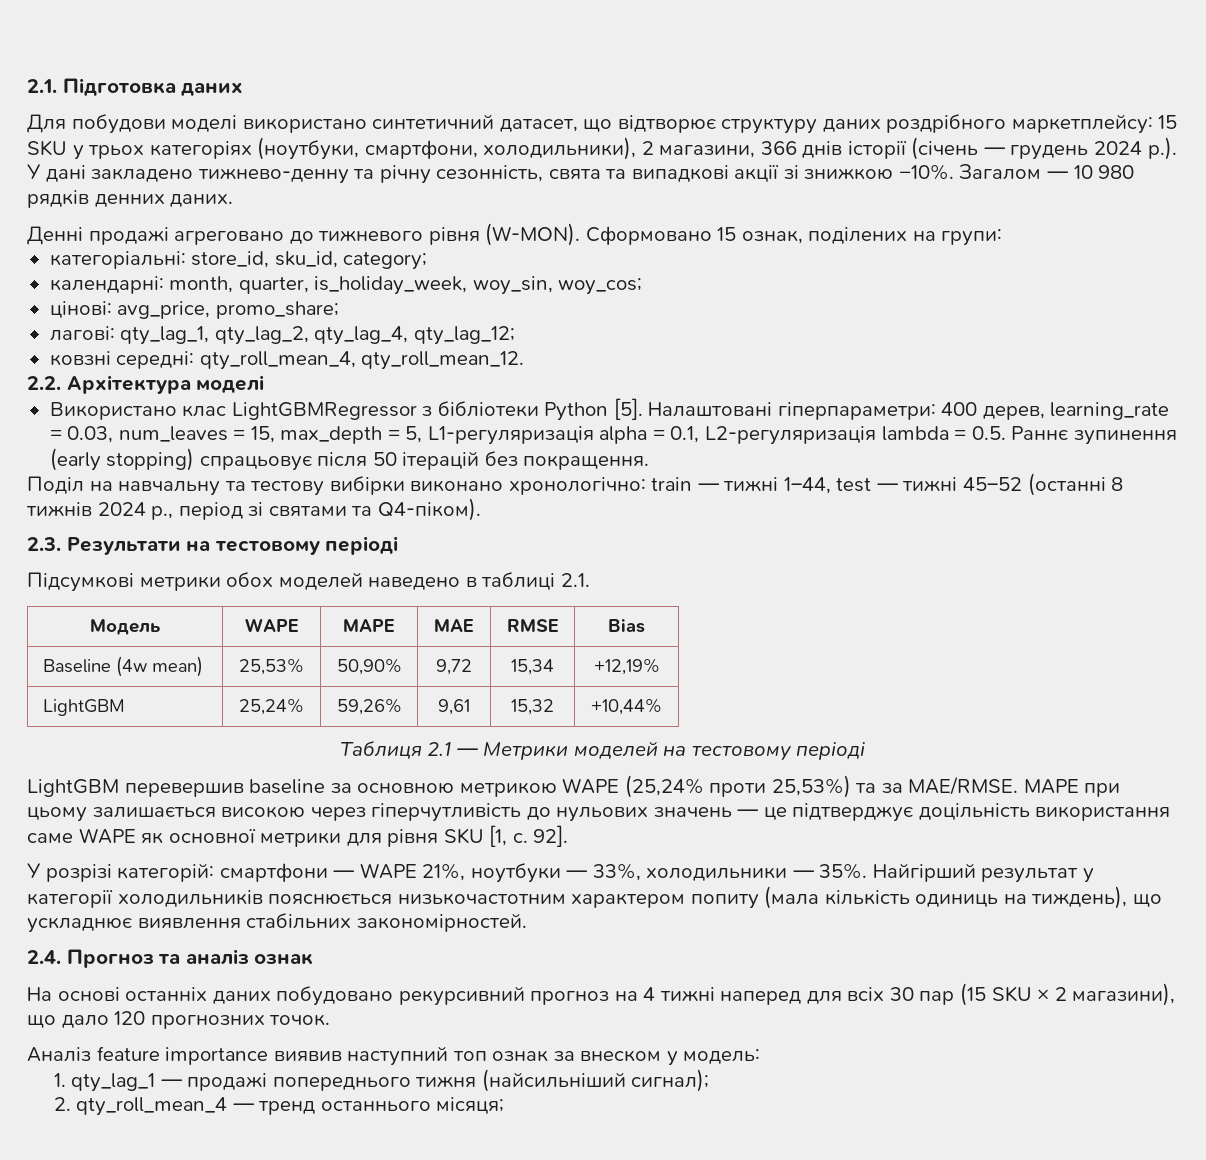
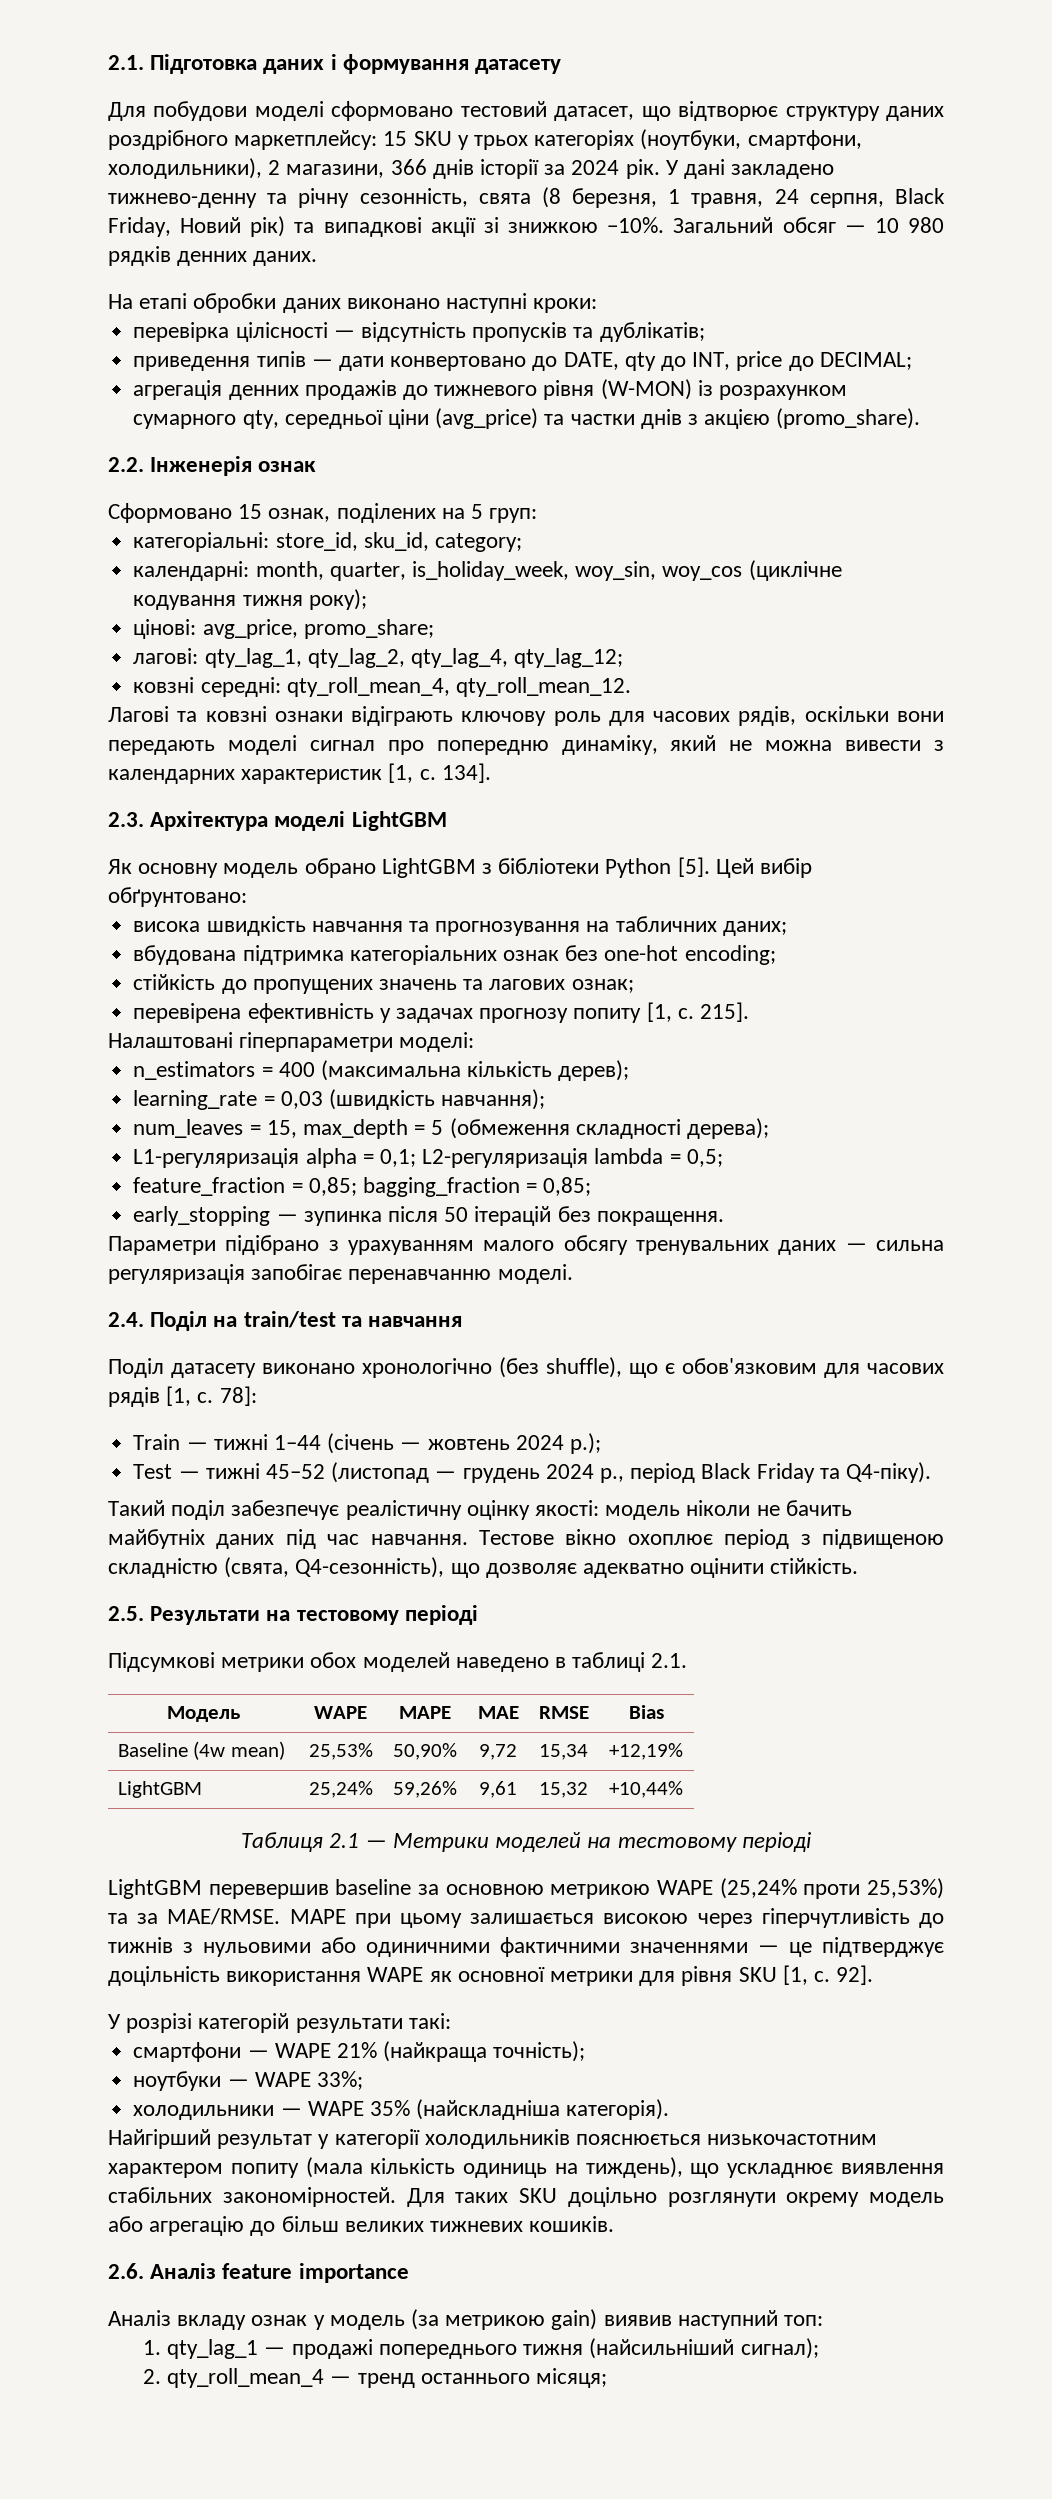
- 2.1. Підготовка даних
+ 2.1. Підготовка даних і формування датасету
- Для побудови моделі використано синтетичний датасет, що відтворює структуру даних роздрібного маркетплейсу: 15 SKU у трьох категоріях (ноутбуки, смартфони, холодильники), 2 магазини, 366 днів історії (січень — грудень 2024 р.). У дані закладено тижнево-денну та річну сезонність, свята та випадкові акції зі знижкою −10%.
+ Для побудови моделі сформовано тестовий датасет, що відтворює структуру даних роздрібного маркетплейсу: 15 SKU у трьох категоріях (ноутбуки, смартфони, холодильники), 2 магазини, 366 днів історії за 2024 рік. У дані закладено тижнево-денну та річну сезонність, свята (8 березня, 1 травня, 24 серпня, Black Friday, Новий рік) та випадкові акції зі знижкою −10%.
- Загалом — 10 980 рядків денних даних.
+ Загальний обсяг — 10 980 рядків денних даних.
- Денні продажі агреговано до тижневого рівня (W-MON). Сформовано 15 ознак, поділених на групи:
+ На етапі обробки даних виконано наступні кроки:
+ перевірка цілісності — відсутність пропусків та дублікатів;
+ приведення типів — дати конвертовано до DATE, qty до INT, price до DECIMAL;
+ агрегація денних продажів до тижневого рівня (W-MON) із розрахунком сумарного qty, середньої ціни (avg_price) та частки днів з акцією (promo_share).
+ 2.2. Інженерія ознак
+ Сформовано 15 ознак, поділених на 5 груп:
- календарні: month, quarter, is_holiday_week, woy_sin, woy_cos;
+ календарні: month, quarter, is_holiday_week, woy_sin, woy_cos (циклічне кодування тижня року);
- 2.2. Архітектура моделі
- Використано клас LightGBMRegressor з бібліотеки Python [5]. Налаштовані гіперпараметри: 400 дерев, learning_rate = 0.03, num_leaves = 15, max_depth = 5, L1-регуляризація alpha = 0.1, L2-регуляризація lambda = 0.5. Раннє зупинення (early stopping) спрацьовує після 50 ітерацій без покращення.
+ Лагові та ковзні ознаки відіграють ключову роль для часових рядів, оскільки вони передають моделі сигнал про попередню динаміку, який не можна вивести з календарних характеристик [1, с. 134].
+ 2.3. Архітектура моделі LightGBM
+ Як основну модель обрано LightGBM з бібліотеки Python [5]. Цей вибір обґрунтовано:
+ висока швидкість навчання та прогнозування на табличних даних;
+ вбудована підтримка категоріальних ознак без one-hot encoding;
+ стійкість до пропущених значень та лагових ознак;
+ перевірена ефективність у задачах прогнозу попиту [1, с. 215].
+ Налаштовані гіперпараметри моделі:
+ n_estimators = 400 (максимальна кількість дерев);
+ learning_rate = 0,03 (швидкість навчання);
+ num_leaves = 15, max_depth = 5 (обмеження складності дерева);
+ L1-регуляризація alpha = 0,1; L2-регуляризація lambda = 0,5;
+ feature_fraction = 0,85; bagging_fraction = 0,85;
+ early_stopping — зупинка після 50 ітерацій без покращення.
- Поділ на навчальну та тестову вибірки виконано хронологічно: train — тижні 1–44, test — тижні 45–52 (останні 8 тижнів 2024 р., період зі святами та Q4-піком).
- 2.3. Результати на тестовому періоді
+ Параметри підібрано з урахуванням малого обсягу тренувальних даних — сильна регуляризація запобігає перенавчанню моделі.
+ 2.4. Поділ на train/test та навчання
+ Поділ датасету виконано хронологічно (без shuffle), що є обов'язковим для часових рядів [1, с. 78]:
+ Train — тижні 1–44 (січень — жовтень 2024 р.);
+ Test — тижні 45–52 (листопад — грудень 2024 р., період Black Friday та Q4-піку).
+ Такий поділ забезпечує реалістичну оцінку якості: модель ніколи не бачить майбутніх даних під час навчання. Тестове вікно охоплює період з підвищеною складністю (свята, Q4-сезонність), що дозволяє адекватно оцінити стійкість.
+ 2.5. Результати на тестовому періоді
- MAPE при цьому залишається високою через гіперчутливість до нульових значень — це підтверджує доцільність використання саме WAPE як основної метрики для рівня SKU [1, с.
+ MAPE при цьому залишається високою через гіперчутливість до тижнів з нульовими або одиничними фактичними значеннями — це підтверджує доцільність використання WAPE як основної метрики для рівня SKU [1, с.
- У розрізі категорій: смартфони — WAPE 21%, ноутбуки — 33%, холодильники — 35%. Найгірший результат у категорії холодильників пояснюється низькочастотним характером попиту (мала кількість одиниць на тиждень), що ускладнює виявлення стабільних закономірностей.
- 2.4. Прогноз та аналіз ознак
- На основі останніх даних побудовано рекурсивний прогноз на 4 тижні наперед для всіх 30 пар (15 SKU × 2 магазини), що дало 120 прогнозних точок.
- Аналіз feature importance виявив наступний топ ознак за внеском у модель:
+ У розрізі категорій результати такі:
+ смартфони — WAPE 21% (найкраща точність);
+ ноутбуки — WAPE 33%;
+ холодильники — WAPE 35% (найскладніша категорія).
+ Найгірший результат у категорії холодильників пояснюється низькочастотним характером попиту (мала кількість одиниць на тиждень), що ускладнює виявлення стабільних закономірностей. Для таких SKU доцільно розглянути окрему модель або агрегацію до більш великих тижневих кошиків.
+ 2.6. Аналіз feature importance
+ Аналіз вкладу ознак у модель (за метрикою gain) виявив наступний топ:

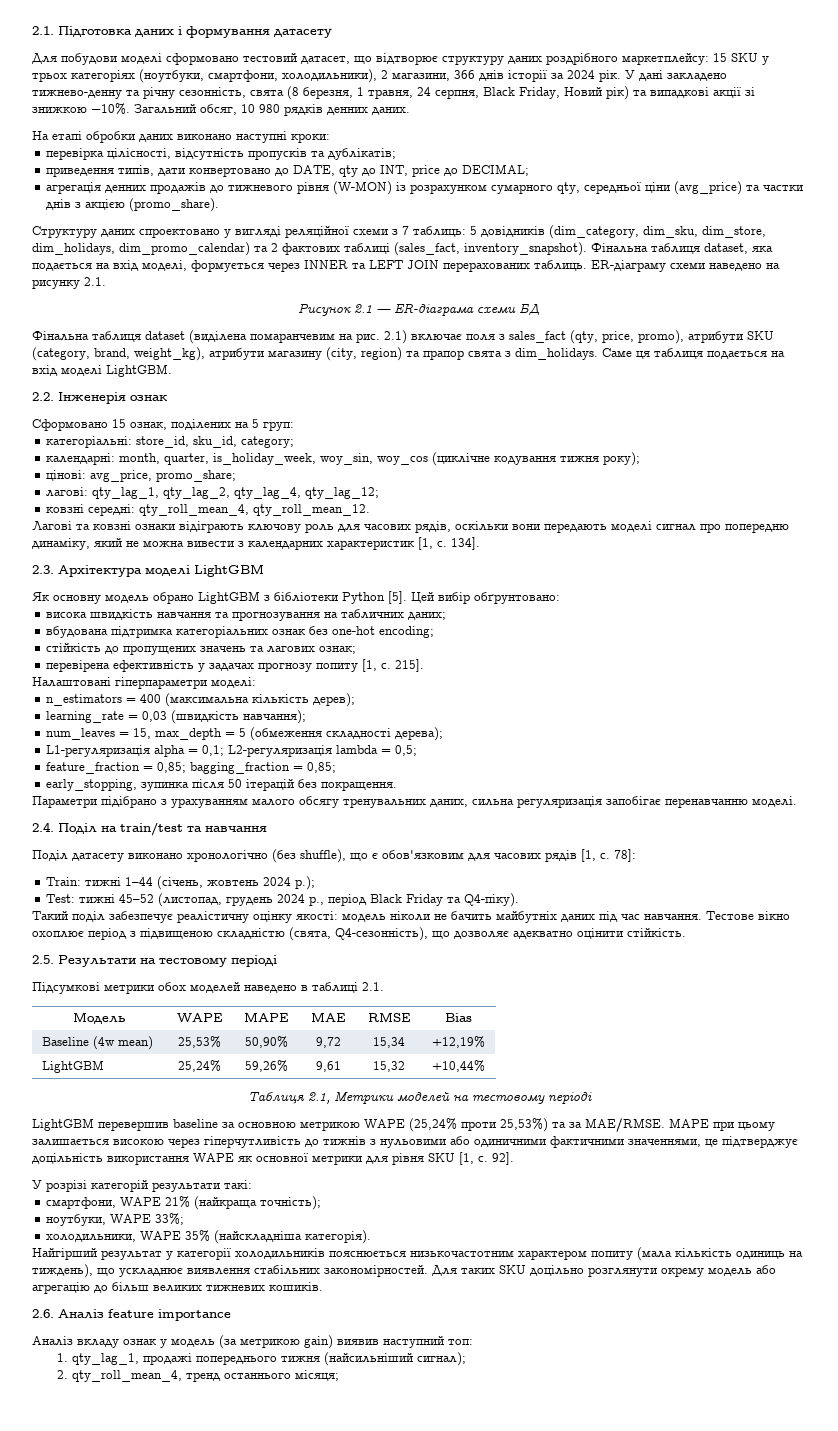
- Загальний обсяг — 10 980 рядків денних даних.
+ Загальний обсяг, 10 980 рядків денних даних.
- перевірка цілісності — відсутність пропусків та дублікатів;
+ перевірка цілісності, відсутність пропусків та дублікатів;
- приведення типів — дати конвертовано до DATE, qty до INT, price до DECIMAL;
+ приведення типів, дати конвертовано до DATE, qty до INT, price до DECIMAL;
+ Структуру даних спроектовано у вигляді реляційної схеми з 7 таблиць: 5 довідників (dim_category, dim_sku, dim_store, dim_holidays, dim_promo_calendar) та 2 фактових таблиці (sales_fact, inventory_snapshot). Фінальна таблиця dataset, яка подається на вхід моделі, формується через INNER та LEFT JOIN перерахованих таблиць. ER-діаграму схеми наведено на рисунку 2.1.
+ Рисунок 2.1 — ER-діаграма схеми БД
+ Фінальна таблиця dataset (виділена помаранчевим на рис. 2.1) включає поля з sales_fact (qty, price, promo), атрибути SKU (category, brand, weight_kg), атрибути магазину (city, region) та прапор свята з dim_holidays. Саме ця таблиця подається на вхід моделі LightGBM.
- early_stopping — зупинка після 50 ітерацій без покращення.
+ early_stopping, зупинка після 50 ітерацій без покращення.
- Параметри підібрано з урахуванням малого обсягу тренувальних даних — сильна регуляризація запобігає перенавчанню моделі.
+ Параметри підібрано з урахуванням малого обсягу тренувальних даних, сильна регуляризація запобігає перенавчанню моделі.
- Train — тижні 1–44 (січень — жовтень 2024 р.);
- Test — тижні 45–52 (листопад — грудень 2024 р., період Black Friday та Q4-піку).
+ Train: тижні 1–44 (січень, жовтень 2024 р.);
+ Test: тижні 45–52 (листопад, грудень 2024 р., період Black Friday та Q4-піку).
- Таблиця 2.1 — Метрики моделей на тестовому періоді
+ Таблиця 2.1, Метрики моделей на тестовому періоді
- MAPE при цьому залишається високою через гіперчутливість до тижнів з нульовими або одиничними фактичними значеннями — це підтверджує доцільність використання WAPE як основної метрики для рівня SKU [1, с.
+ MAPE при цьому залишається високою через гіперчутливість до тижнів з нульовими або одиничними фактичними значеннями, це підтверджує доцільність використання WAPE як основної метрики для рівня SKU [1, с.
- смартфони — WAPE 21% (найкраща точність);
+ смартфони, WAPE 21% (найкраща точність);
- ноутбуки — WAPE 33%;
+ ноутбуки, WAPE 33%;
- холодильники — WAPE 35% (найскладніша категорія).
+ холодильники, WAPE 35% (найскладніша категорія).
- 1. qty_lag_1 — продажі попереднього тижня (найсильніший сигнал);
+ 1. qty_lag_1, продажі попереднього тижня (найсильніший сигнал);
- 2. qty_roll_mean_4 — тренд останнього місяця;
+ 2. qty_roll_mean_4, тренд останнього місяця;

